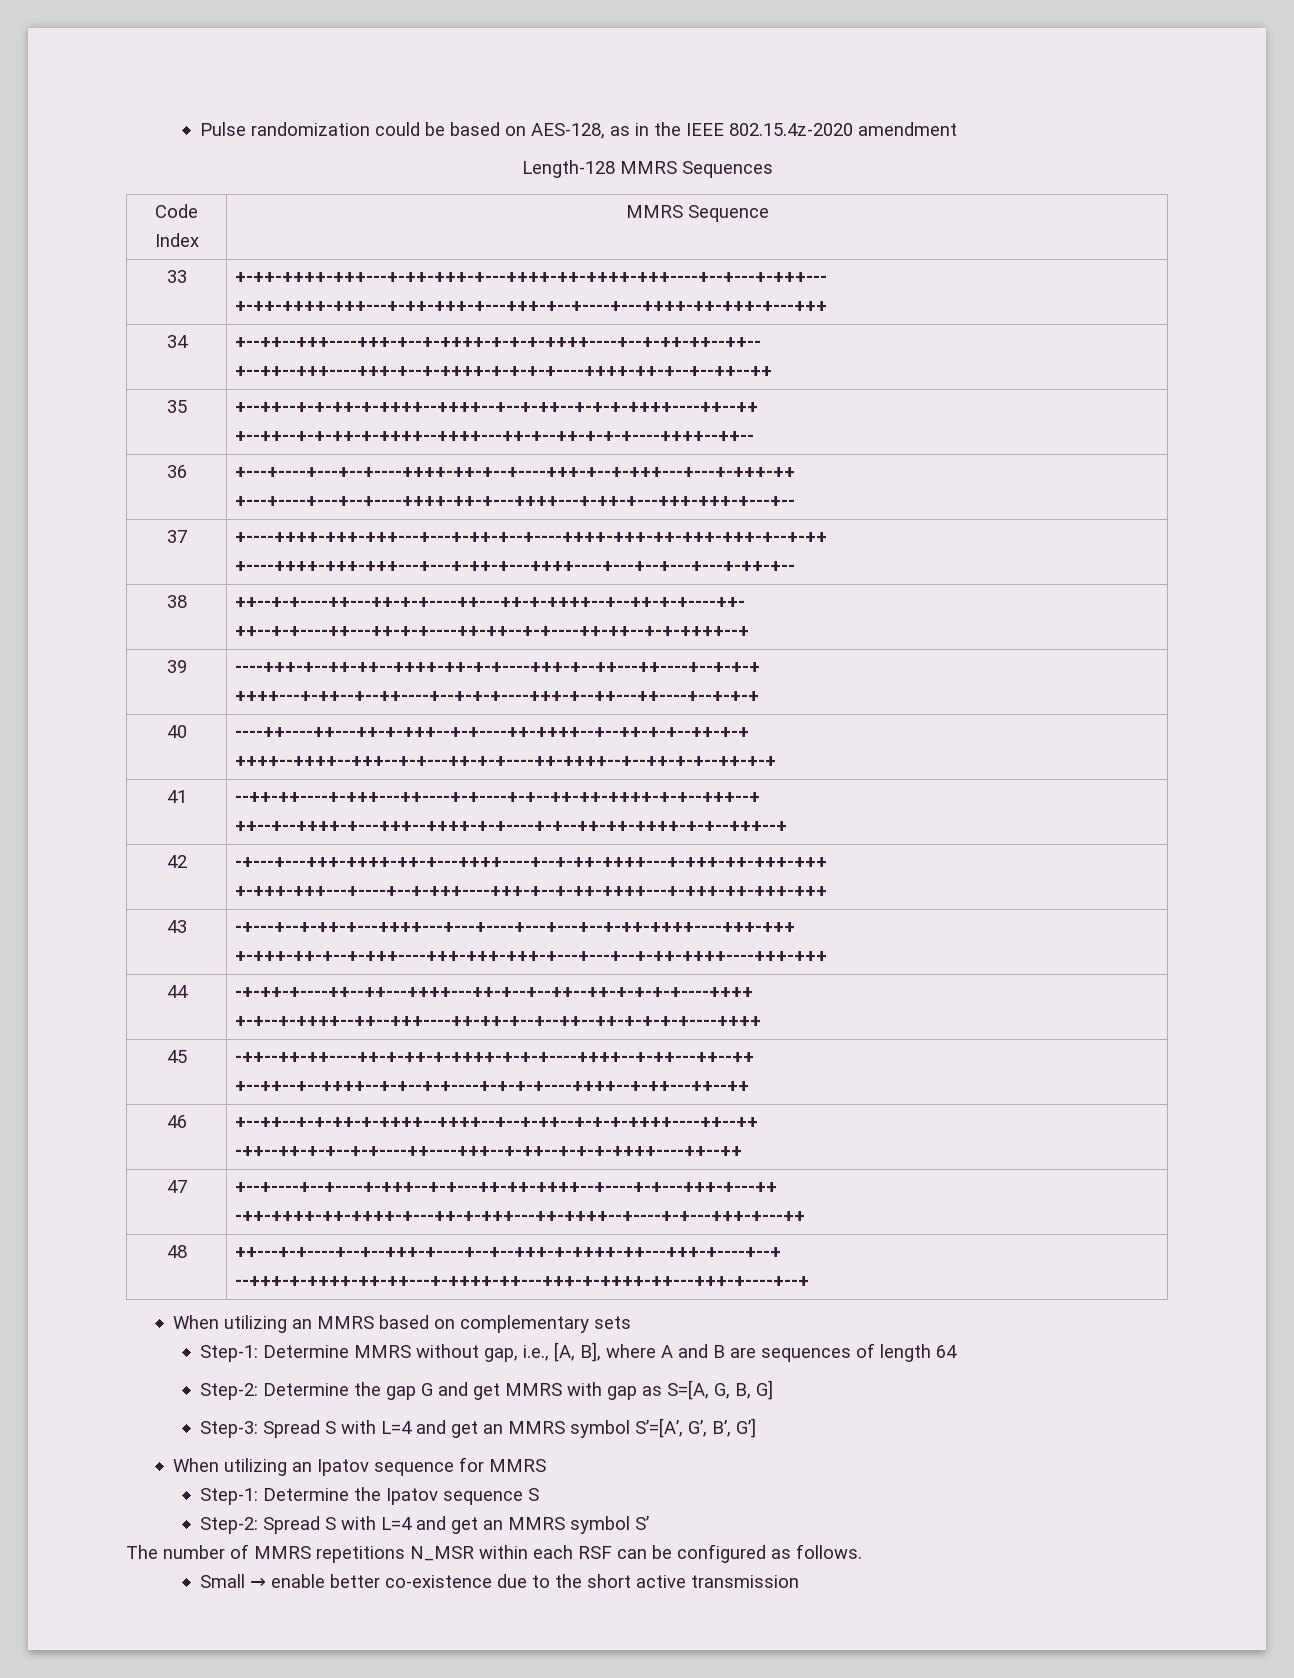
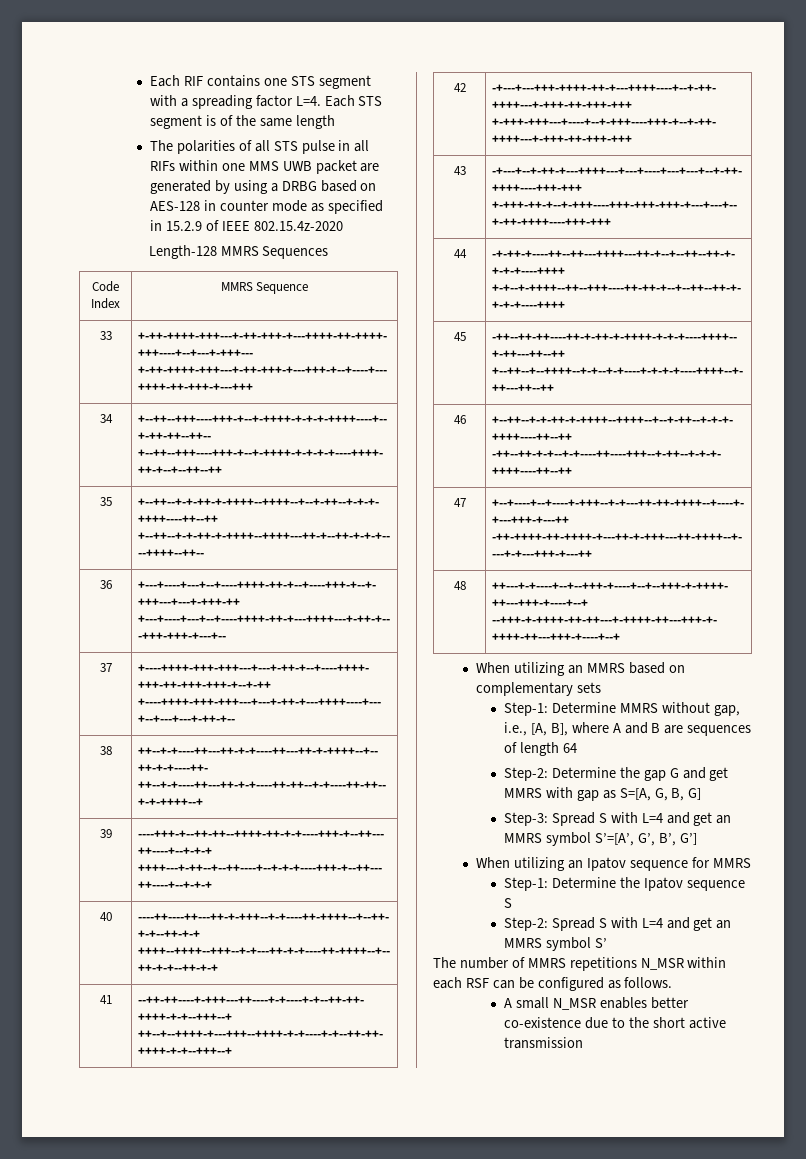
- Pulse randomization could be based on AES-128, as in the IEEE 802.15.4z-2020 amendment
+ Each RIF contains one STS segment with a spreading factor L=4. Each STS segment is of the same length
+ The polarities of all STS pulse in all RIFs within one MMS UWB packet are generated by using a DRBG based on AES-128 in counter mode as specified in 15.2.9 of IEEE 802.15.4z-2020
- Small → enable better co-existence due to the short active transmission
+ A small N_MSR enables better co-existence due to the short active transmission

